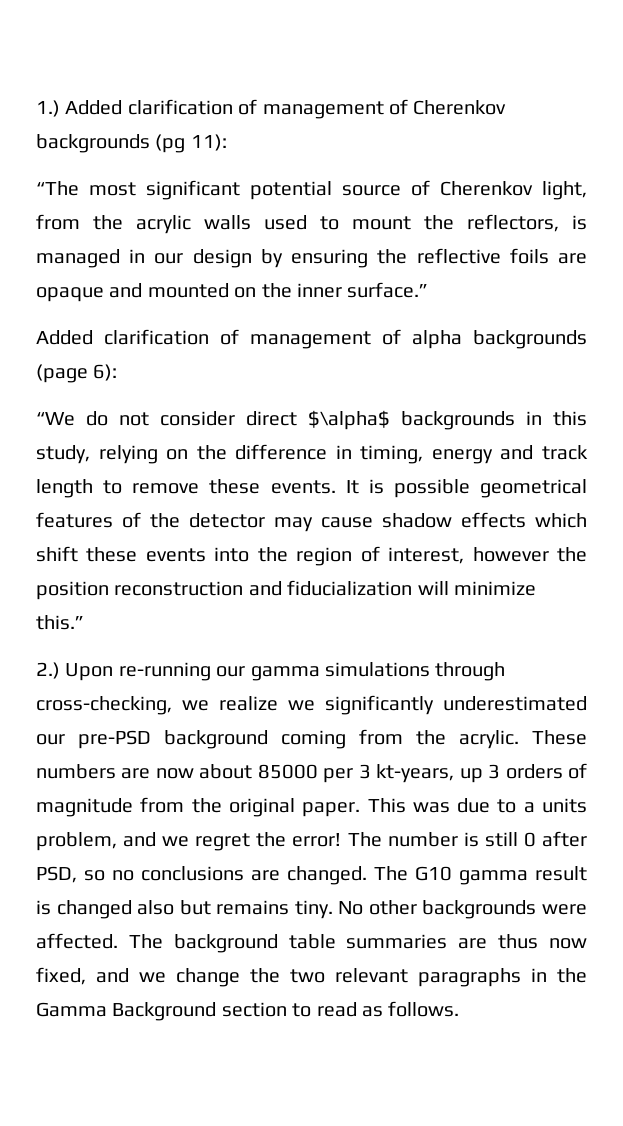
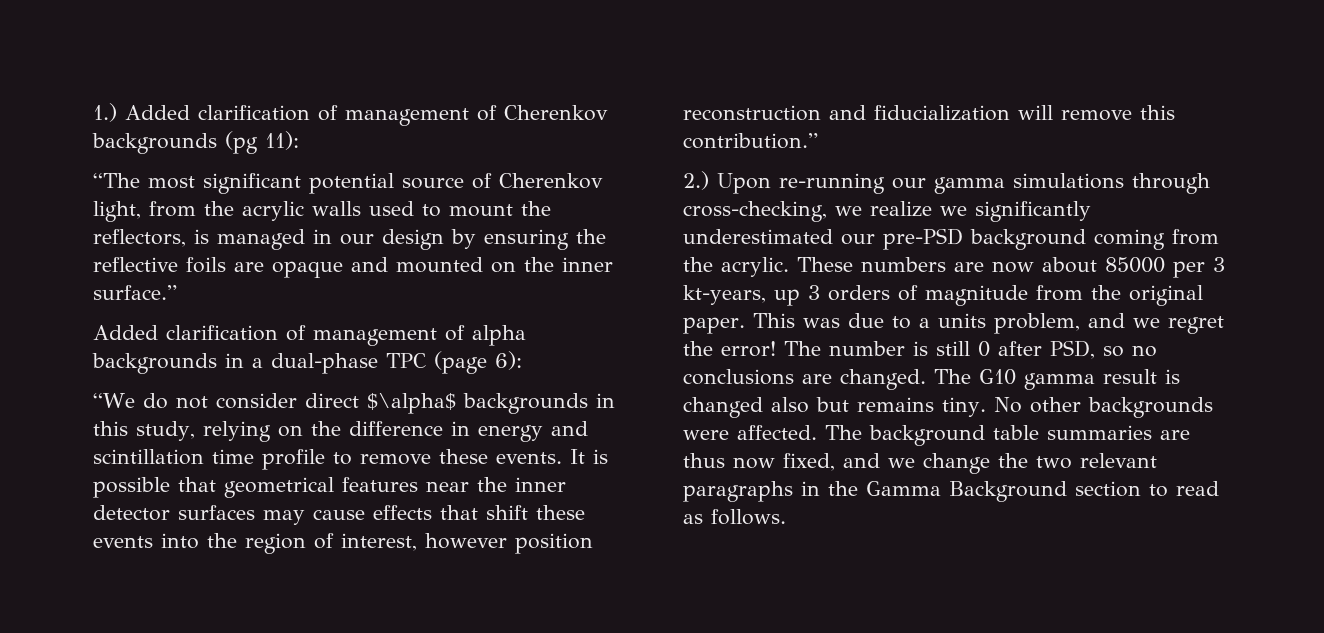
- Added clarification of management of alpha backgrounds (page 6):
+ Added clarification of management of alpha backgrounds in a dual-phase TPC (page 6):
- “We do not consider direct $\alpha$ backgrounds in this study, relying on the difference in timing, energy and track length to remove these events.
+ “We do not consider direct $\alpha$ backgrounds in this study, relying on the difference in energy and scintillation time profile to remove these events.
- It is possible geometrical features of the detector may cause shadow effects which shift these events into the region of interest, however the position reconstruction and fiducialization will minimize this.”
+ It is possible that geometrical features near the inner detector surfaces may cause effects that shift these events into the region of interest, however position reconstruction and fiducialization will remove this contribution.”

